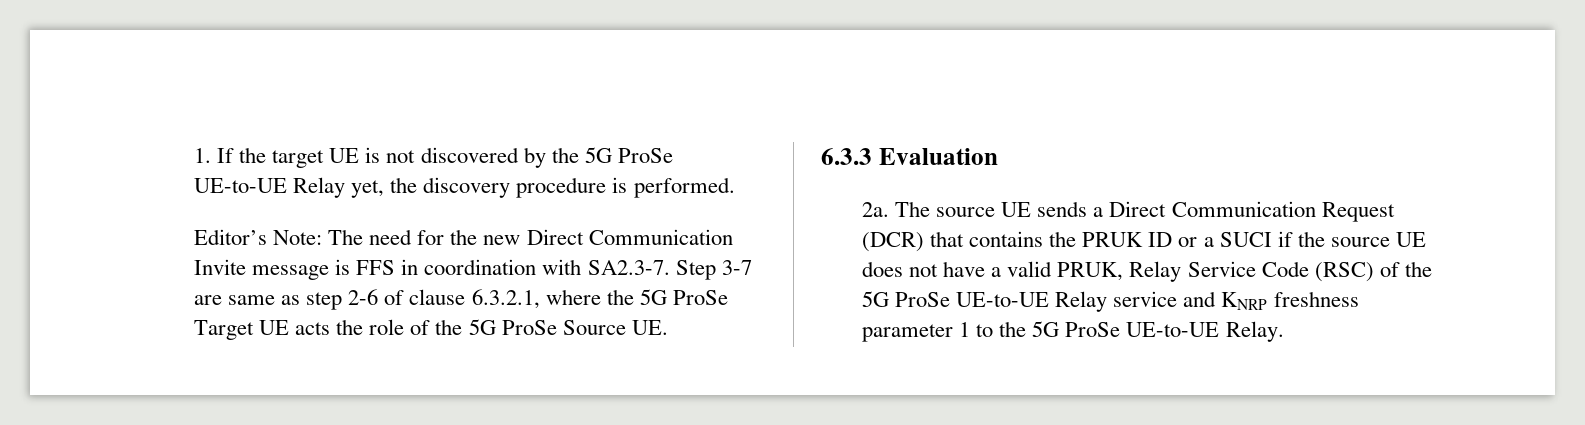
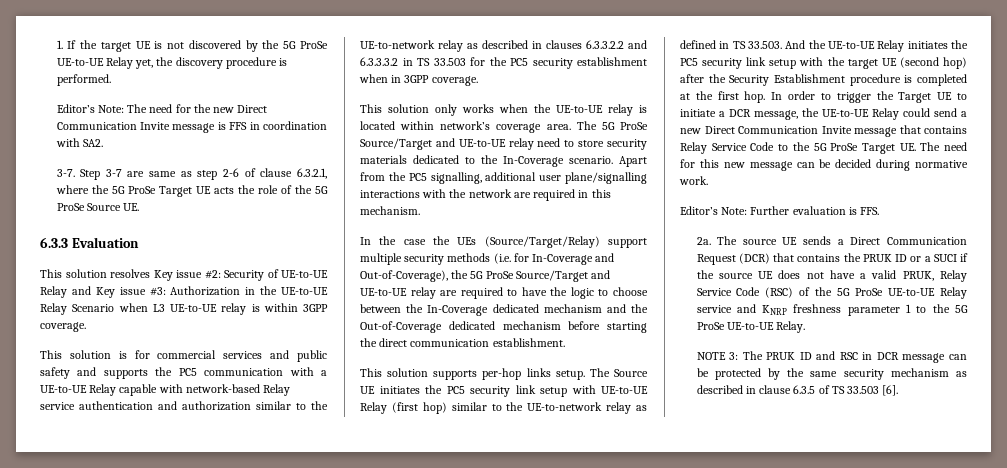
- Editor’s Note: The need for the new Direct Communication Invite message is FFS in coordination with SA2.3-7. Step 3-7 are same as step 2-6 of clause 6.3.2.1, where the 5G ProSe Target UE acts the role of the 5G ProSe Source UE.
+ Editor’s Note: The need for the new Direct Communication Invite message is FFS in coordination with SA2.
+ 3-7. Step 3-7 are same as step 2-6 of clause 6.3.2.1, where the 5G ProSe Target UE acts the role of the 5G ProSe Source UE.
+ This solution resolves Key issue #2: Security of UE-to-UE Relay and Key issue #3: Authorization in the UE-to-UE Relay Scenario when L3 UE-to-UE relay is within 3GPP coverage.
+ This solution is for commercial services and public safety and supports the PC5 communication with a UE-to-UE Relay capable with network-based Relay service authentication and authorization similar to the UE-to-network relay as described in clauses 6.3.3.2.2 and 6.3.3.3.2 in TS 33.503 for the PC5 security establishment when in 3GPP coverage.
+ This solution only works when the UE-to-UE relay is located within network’s coverage area. The 5G ProSe Source/Target and UE-to-UE relay need to store security materials dedicated to the In-Coverage scenario. Apart from the PC5 signalling, additional user plane/signalling interactions with the network are required in this mechanism.
+ In the case the UEs (Source/Target/Relay) support multiple security methods (i.e. for In-Coverage and Out-of-Coverage), the 5G ProSe Source/Target and UE-to-UE relay are required to have the logic to choose between the In-Coverage dedicated mechanism and the Out-of-Coverage dedicated mechanism before starting the direct communication establishment.
+ This solution supports per-hop links setup. The Source UE initiates the PC5 security link setup with UE-to-UE Relay (first hop) similar to the UE-to-network relay as defined in TS 33.503. And the UE-to-UE Relay initiates the PC5 security link setup with the target UE (second hop) after the Security Establishment procedure is completed at the first hop. In order to trigger the Target UE to initiate a DCR message, the UE-to-UE Relay could send a new Direct Communication Invite message that contains Relay Service Code to the 5G ProSe Target UE. The need for this new message can be decided during normative work.
+ Editor’s Note: Further evaluation is FFS.
+ NOTE 3: The PRUK ID and RSC in DCR message can be protected by the same security mechanism as described in clause 6.3.5 of TS 33.503 [6].

